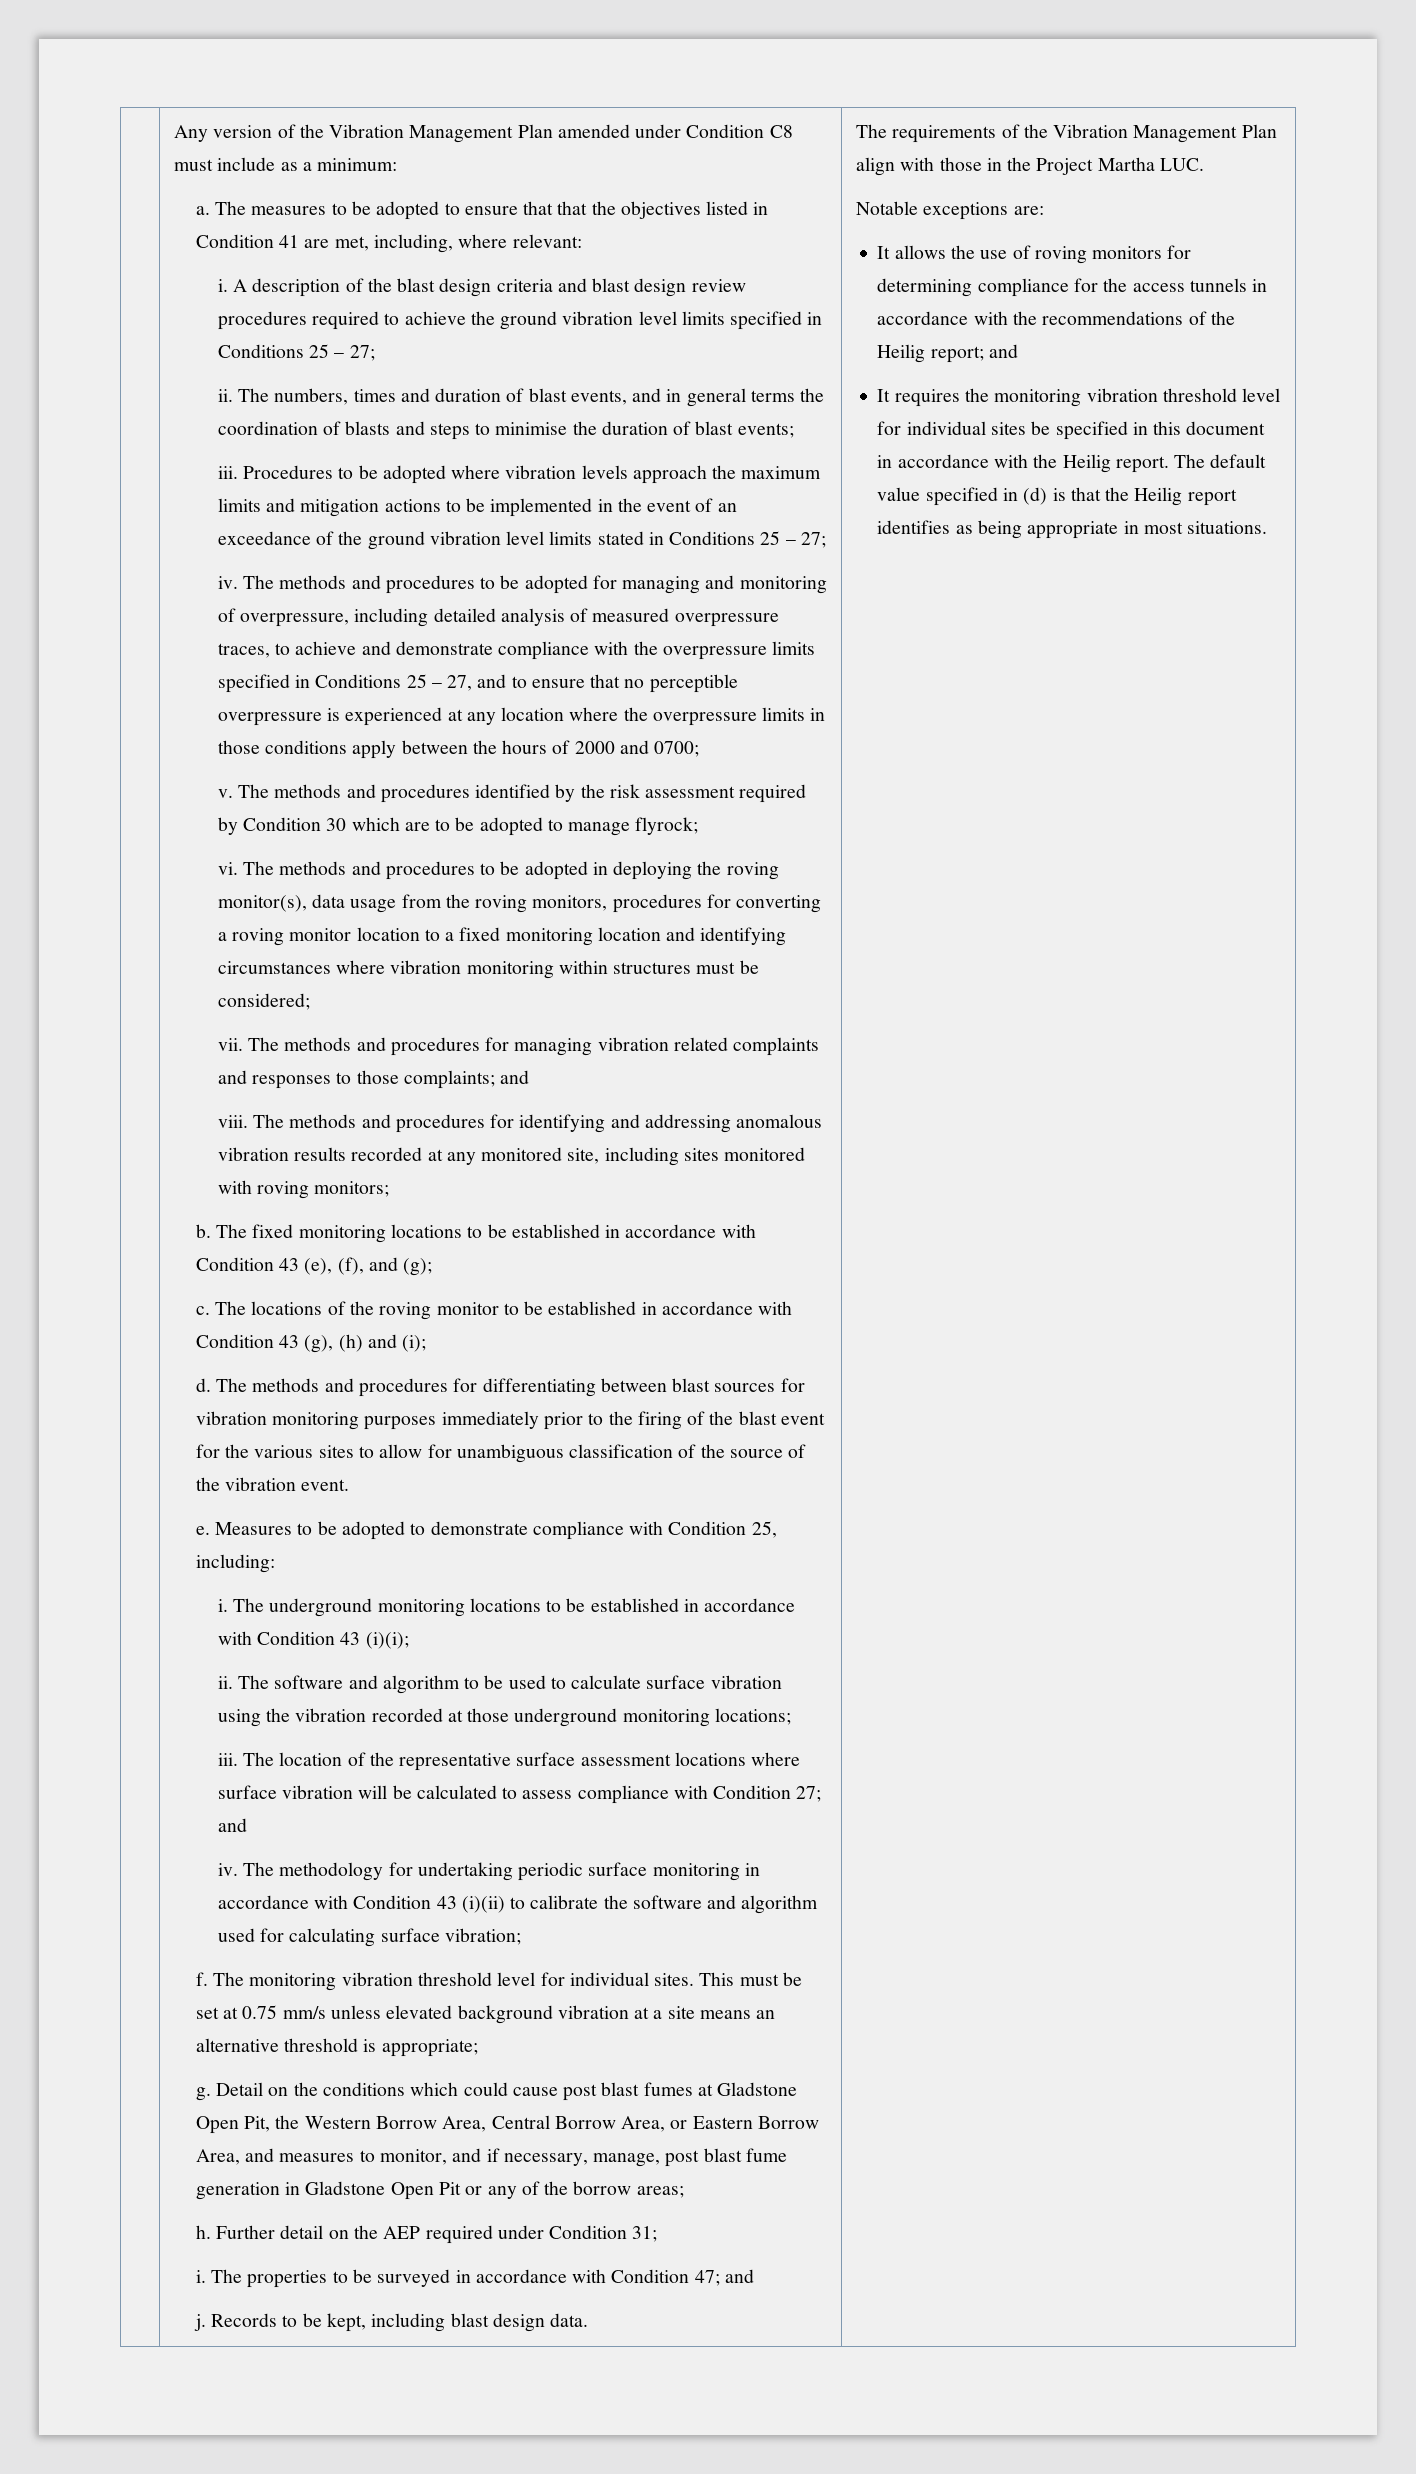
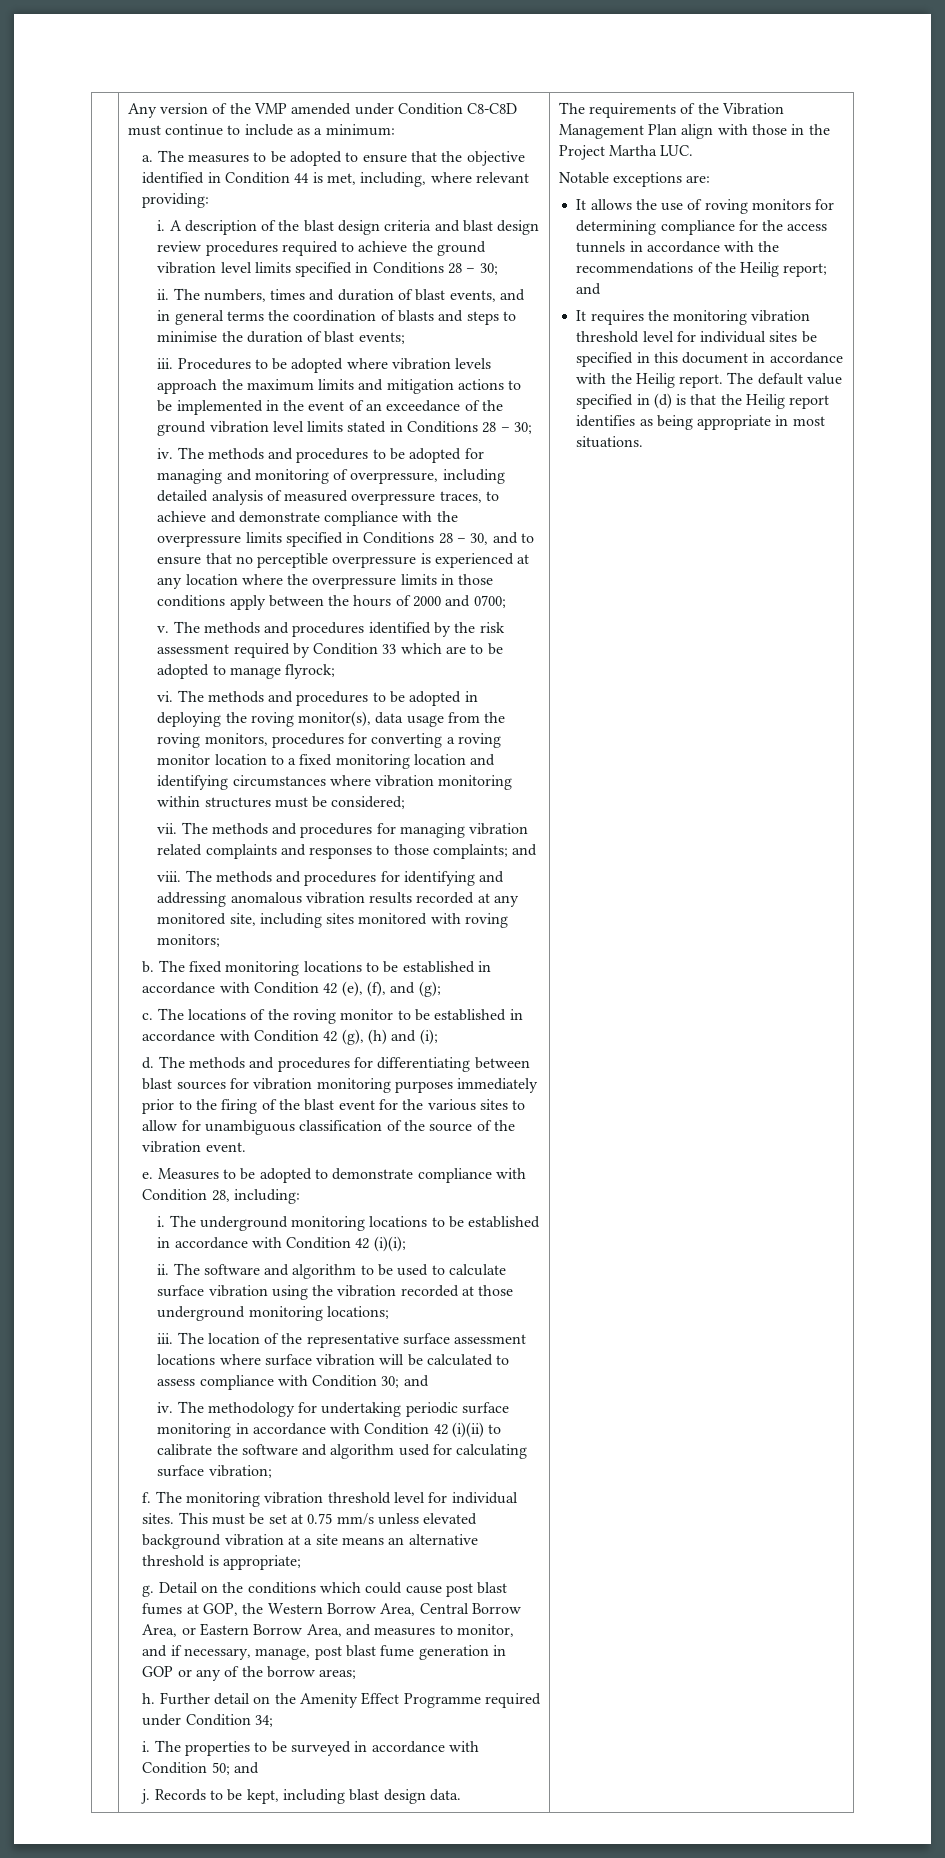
- Any version of the Vibration Management Plan amended under Condition C8 must include as a minimum:
+ Any version of the VMP amended under Condition C8-C8D must continue to include as a minimum:
- The measures to be adopted to ensure that that the objectives listed in Condition 41 are met, including, where relevant:
+ The measures to be adopted to ensure that the objective identified in Condition 44 is met, including, where relevant providing:
- A description of the blast design criteria and blast design review procedures required to achieve the ground vibration level limits specified in Conditions 25 – 27;
+ A description of the blast design criteria and blast design review procedures required to achieve the ground vibration level limits specified in Conditions 28 – 30;
- Procedures to be adopted where vibration levels approach the maximum limits and mitigation actions to be implemented in the event of an exceedance of the ground vibration level limits stated in Conditions 25 – 27;
+ Procedures to be adopted where vibration levels approach the maximum limits and mitigation actions to be implemented in the event of an exceedance of the ground vibration level limits stated in Conditions 28 – 30;
- The methods and procedures to be adopted for managing and monitoring of overpressure, including detailed analysis of measured overpressure traces, to achieve and demonstrate compliance with the overpressure limits specified in Conditions 25 – 27, and to ensure that no perceptible overpressure is experienced at any location where the overpressure limits in those conditions apply between the hours of 2000 and 0700;
+ The methods and procedures to be adopted for managing and monitoring of overpressure, including detailed analysis of measured overpressure traces, to achieve and demonstrate compliance with the overpressure limits specified in Conditions 28 – 30, and to ensure that no perceptible overpressure is experienced at any location where the overpressure limits in those conditions apply between the hours of 2000 and 0700;
- The methods and procedures identified by the risk assessment required by Condition 30 which are to be adopted to manage flyrock;
+ The methods and procedures identified by the risk assessment required by Condition 33 which are to be adopted to manage flyrock;
- The fixed monitoring locations to be established in accordance with Condition 43 (e), (f), and (g);
+ The fixed monitoring locations to be established in accordance with Condition 42 (e), (f), and (g);
- The locations of the roving monitor to be established in accordance with Condition 43 (g), (h) and (i);
+ The locations of the roving monitor to be established in accordance with Condition 42 (g), (h) and (i);
- Measures to be adopted to demonstrate compliance with Condition 25, including:
+ Measures to be adopted to demonstrate compliance with Condition 28, including:
- The underground monitoring locations to be established in accordance with Condition 43 (i)(i);
+ The underground monitoring locations to be established in accordance with Condition 42 (i)(i);
- The location of the representative surface assessment locations where surface vibration will be calculated to assess compliance with Condition 27; and
+ The location of the representative surface assessment locations where surface vibration will be calculated to assess compliance with Condition 30; and
- The methodology for undertaking periodic surface monitoring in accordance with Condition 43 (i)(ii) to calibrate the software and algorithm used for calculating surface vibration;
+ The methodology for undertaking periodic surface monitoring in accordance with Condition 42 (i)(ii) to calibrate the software and algorithm used for calculating surface vibration;
- Detail on the conditions which could cause post blast fumes at Gladstone Open Pit, the Western Borrow Area, Central Borrow Area, or Eastern Borrow Area, and measures to monitor, and if necessary, manage, post blast fume generation in Gladstone Open Pit or any of the borrow areas;
+ Detail on the conditions which could cause post blast fumes at GOP, the Western Borrow Area, Central Borrow Area, or Eastern Borrow Area, and measures to monitor, and if necessary, manage, post blast fume generation in GOP or any of the borrow areas;
- Further detail on the AEP required under Condition 31;
+ Further detail on the Amenity Effect Programme required under Condition 34;
- The properties to be surveyed in accordance with Condition 47; and
+ The properties to be surveyed in accordance with Condition 50; and

